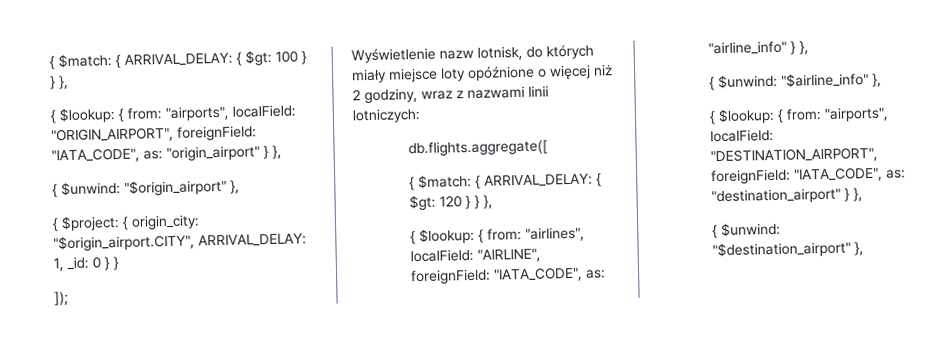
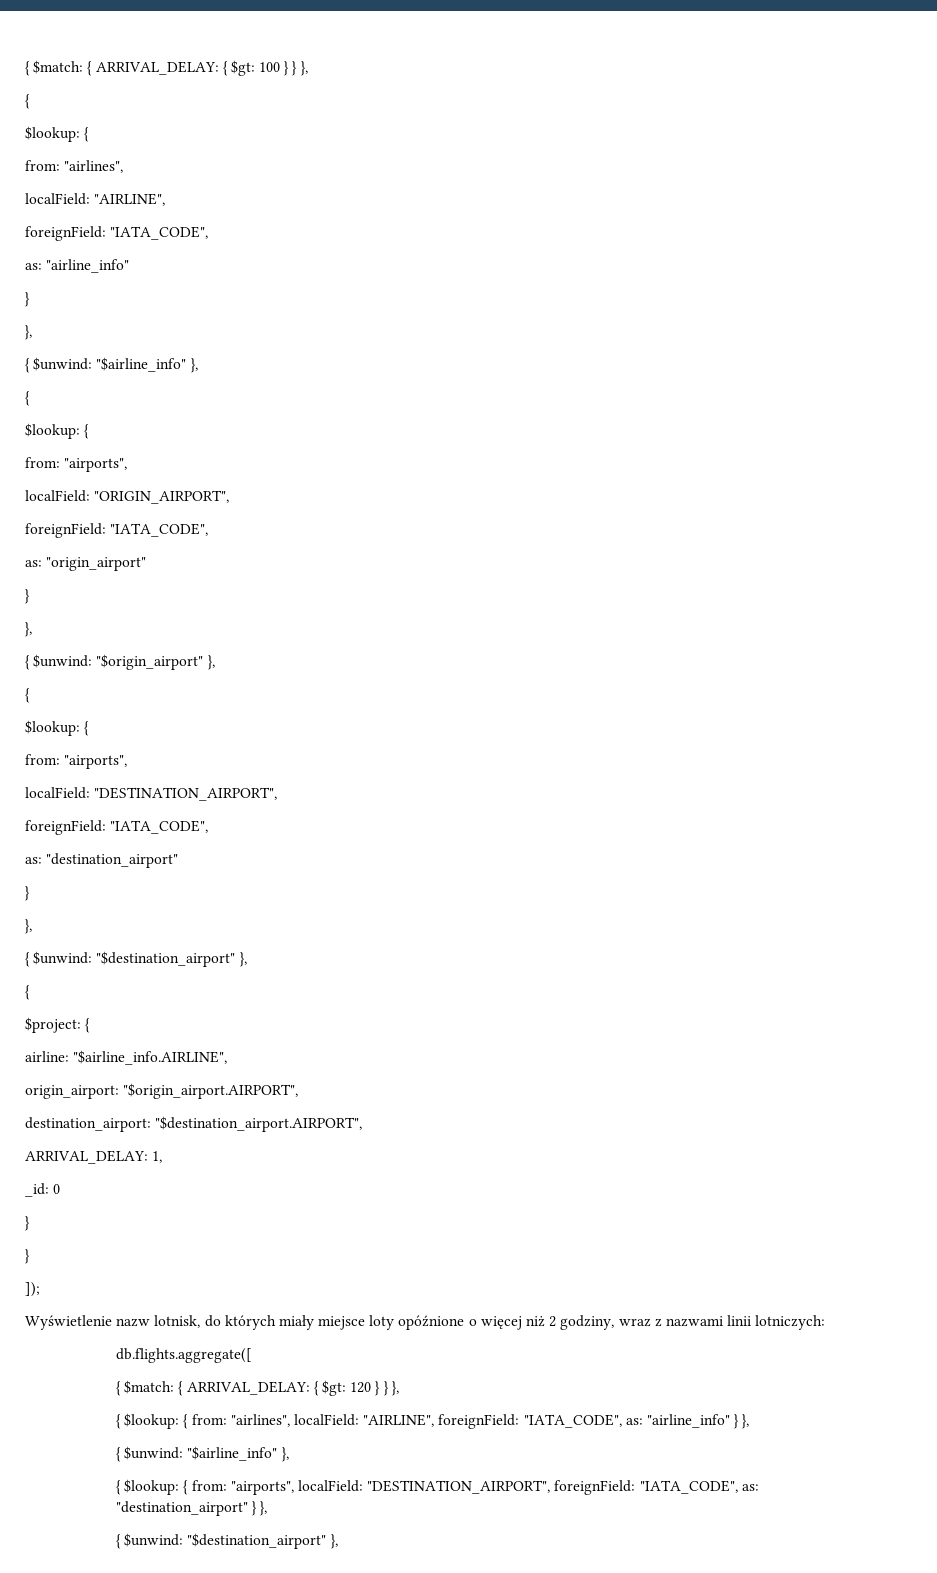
  { $match: { ARRIVAL_DELAY: { $gt: 100 } } },
- { $lookup: { from: "airports", localField: "ORIGIN_AIRPORT", foreignField: "IATA_CODE", as: "origin_airport" } },
+ {
+ $lookup: {
+ from: "airlines",
+ localField: "AIRLINE",
+ foreignField: "IATA_CODE",
+ as: "airline_info"
+ }
+ },
+ { $unwind: "$airline_info" },
+ {
+ $lookup: {
+ from: "airports",
+ localField: "ORIGIN_AIRPORT",
+ foreignField: "IATA_CODE",
+ as: "origin_airport"
+ }
+ },
  { $unwind: "$origin_airport" },
- { $project: { origin_city: "$origin_airport.CITY", ARRIVAL_DELAY: 1, _id: 0 } }
+ {
+ $lookup: {
+ from: "airports",
+ localField: "DESTINATION_AIRPORT",
+ foreignField: "IATA_CODE",
+ as: "destination_airport"
+ }
+ },
+ { $unwind: "$destination_airport" },
+ {
+ $project: {
+ airline: "$airline_info.AIRLINE",
+ origin_airport: "$origin_airport.AIRPORT",
+ destination_airport: "$destination_airport.AIRPORT",
+ ARRIVAL_DELAY: 1,
+ _id: 0
+ }
+ }

